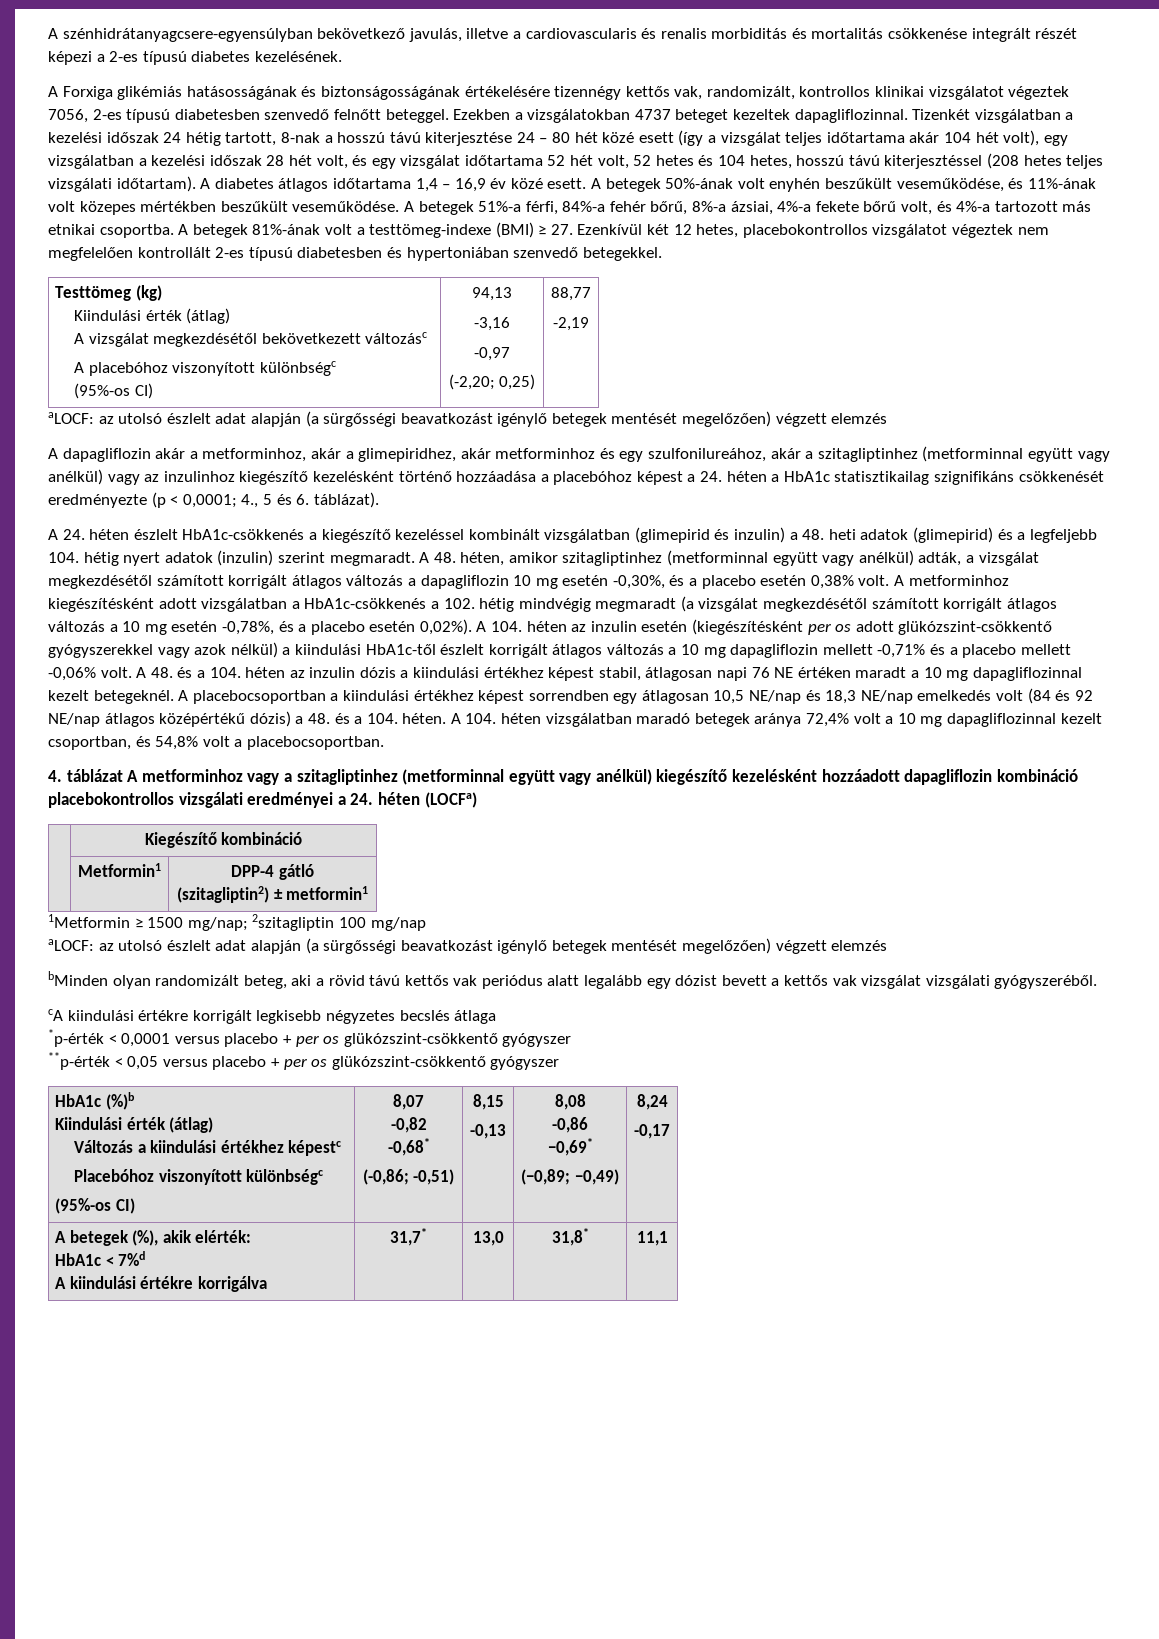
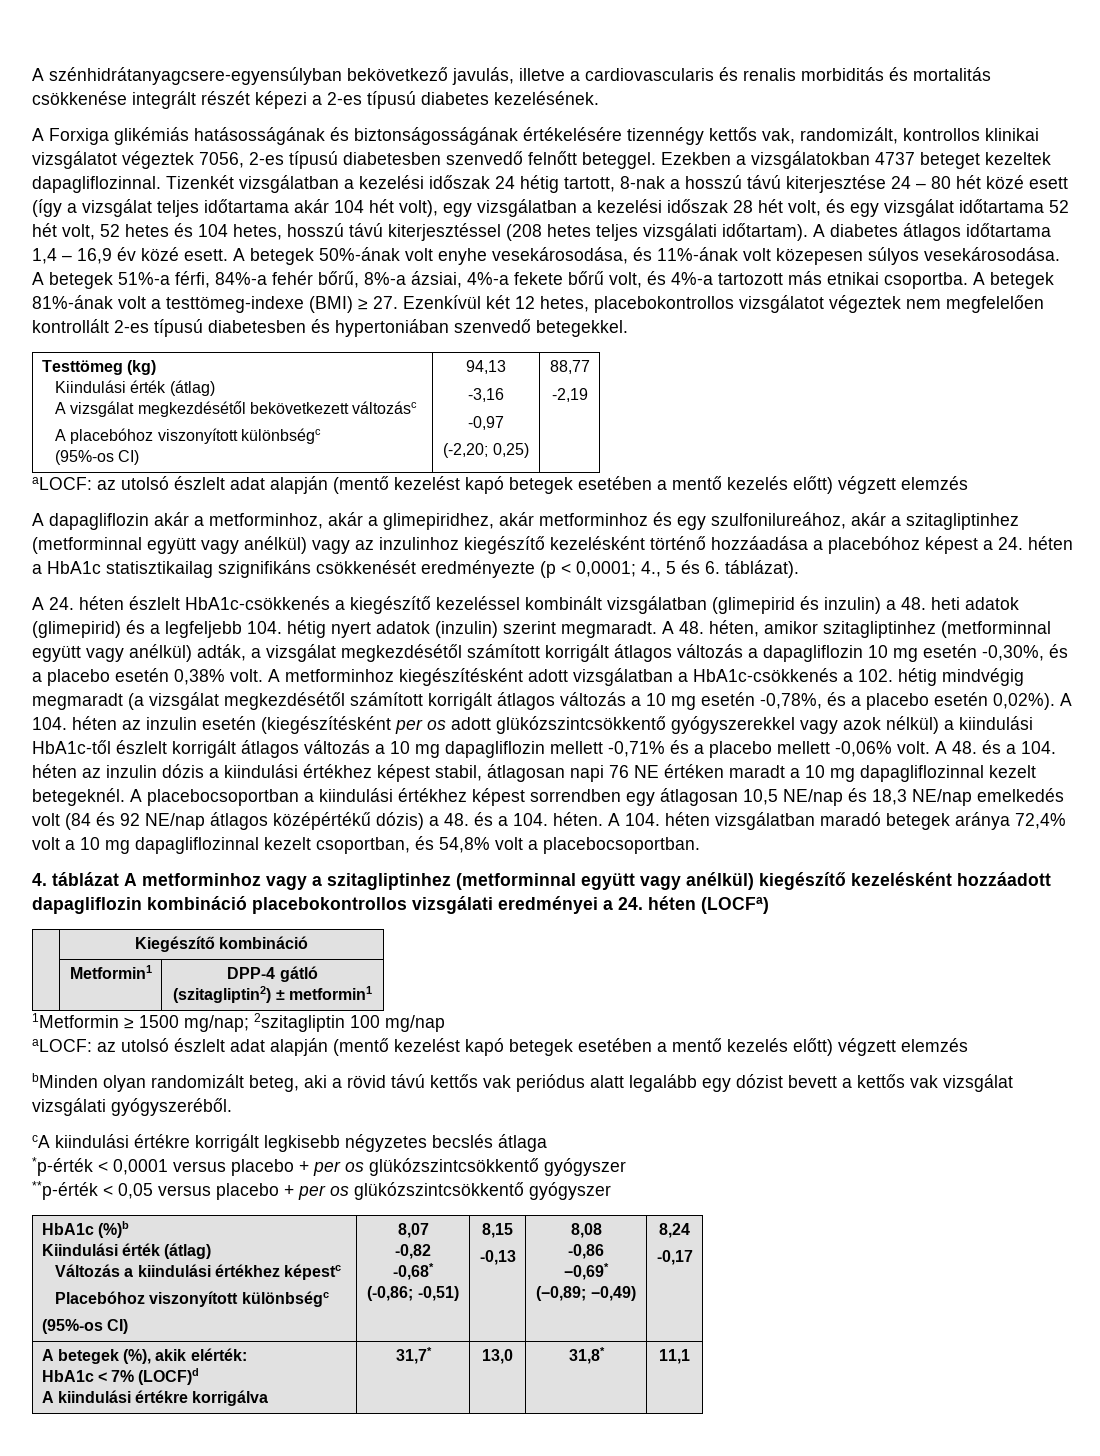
- A betegek 50%-ának volt enyhén beszűkült veseműködése, és 11%-ának volt közepes mértékben beszűkült veseműködése.
+ A betegek 50%-ának volt enyhe vesekárosodása, és 11%-ának volt közepesen súlyos vesekárosodása.
  Testtömeg (kg)
  Kiindulási érték (átlag)
  A vizsgálat megkezdésétől bekövetkezett változásc
  A placebóhoz viszonyított különbségc
  (95%-os CI) | 94,13
  -3,16
  -0,97
  (-2,20; 0,25) | 88,77
  -2,19
- aLOCF: az utolsó észlelt adat alapján (a sürgősségi beavatkozást igénylő betegek mentését megelőzően) végzett elemzés
+ aLOCF: az utolsó észlelt adat alapján (mentő kezelést kapó betegek esetében a mentő kezelés előtt) végzett elemzés
- A 104. héten az inzulin esetén (kiegészítésként per os adott glükózszint-csökkentő gyógyszerekkel vagy azok nélkül) a kiindulási HbA1c-től észlelt korrigált átlagos változás a 10 mg dapagliflozin mellett -0,71% és a placebo mellett -0,06% volt.
+ A 104. héten az inzulin esetén (kiegészítésként per os adott glükózszintcsökkentő gyógyszerekkel vagy azok nélkül) a kiindulási HbA1c-től észlelt korrigált átlagos változás a 10 mg dapagliflozin mellett -0,71% és a placebo mellett -0,06% volt.
  1Metformin ≥ 1500 mg/nap; 2szitagliptin 100 mg/nap
- aLOCF: az utolsó észlelt adat alapján (a sürgősségi beavatkozást igénylő betegek mentését megelőzően) végzett elemzés
+ aLOCF: az utolsó észlelt adat alapján (mentő kezelést kapó betegek esetében a mentő kezelés előtt) végzett elemzés
- *p-érték < 0,0001 versus placebo + per os glükózszint-csökkentő gyógyszer
+ *p-érték < 0,0001 versus placebo + per os glükózszintcsökkentő gyógyszer
- **p-érték < 0,05 versus placebo + per os glükózszint-csökkentő gyógyszer
+ **p-érték < 0,05 versus placebo + per os glükózszintcsökkentő gyógyszer
  A betegek (%), akik elérték:
- HbA1c < 7%d
+ HbA1c < 7% (LOCF)d

